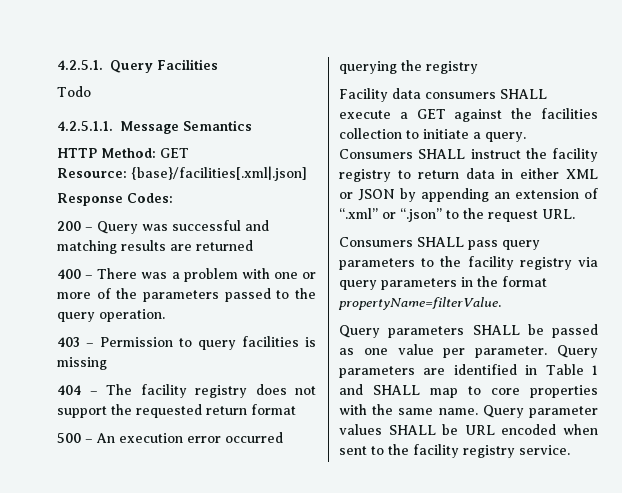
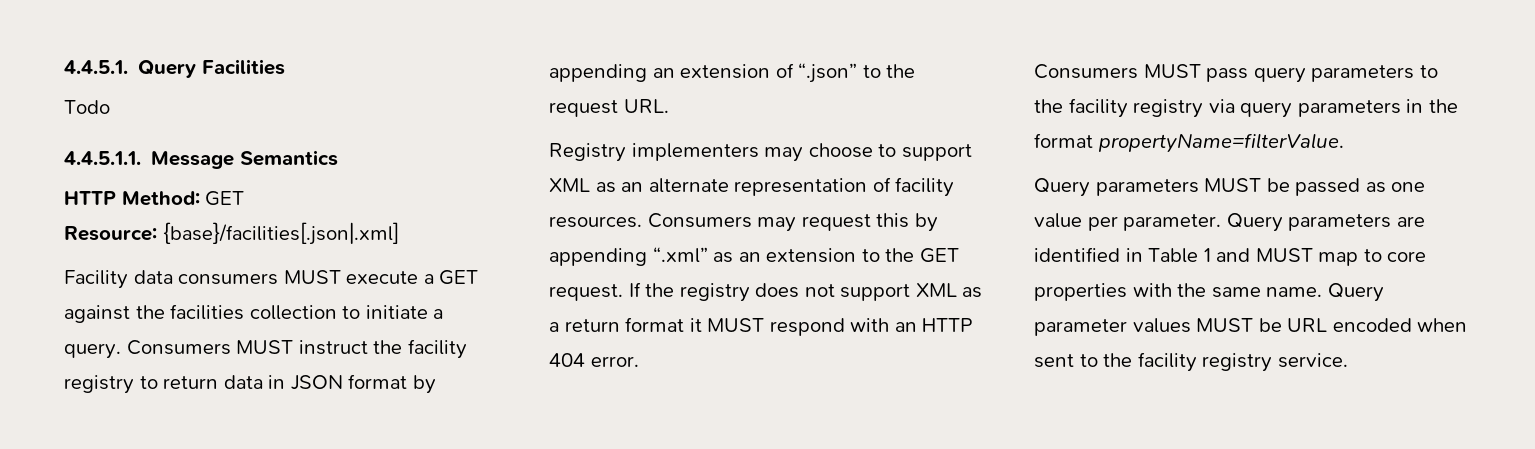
- 4.2.5.1. Query Facilities
+ 4.4.5.1. Query Facilities
- 4.2.5.1.1. Message Semantics
+ 4.4.5.1.1. Message Semantics
- Resource: {base}/facilities[.xml|.json]
- Response Codes:
- 200 – Query was successful and matching results are returned
- 400 – There was a problem with one or more of the parameters passed to the query operation.
- 403 – Permission to query facilities is missing
- 404 – The facility registry does not support the requested return format
- 500 – An execution error occurred querying the registry
+ Resource: {base}/facilities[.json|.xml]
- Facility data consumers SHALL execute a GET against the facilities collection to initiate a query.
+ Facility data consumers MUST execute a GET against the facilities collection to initiate a query.
- Consumers SHALL instruct the facility registry to return data in either XML or JSON by appending an extension of “.xml” or “.json” to the request URL.
+ Consumers MUST instruct the facility registry to return data in JSON format by appending an extension of “.json” to the request URL.
- Consumers SHALL pass query parameters to the facility registry via query parameters in the format propertyName=filterValue.
+ Registry implementers may choose to support XML as an alternate representation of facility resources. Consumers may request this by appending “.xml” as an extension to the GET request. If the registry does not support XML as a return format it MUST respond with an HTTP 404 error.
+ Consumers MUST pass query parameters to the facility registry via query parameters in the format propertyName=filterValue.
- Query parameters SHALL be passed as one value per parameter.
+ Query parameters MUST be passed as one value per parameter.
- Query parameters are identified in Table 1 and SHALL map to core properties with the same name.
+ Query parameters are identified in Table 1 and MUST map to core properties with the same name.
- Query parameter values SHALL be URL encoded when sent to the facility registry service.
+ Query parameter values MUST be URL encoded when sent to the facility registry service.

